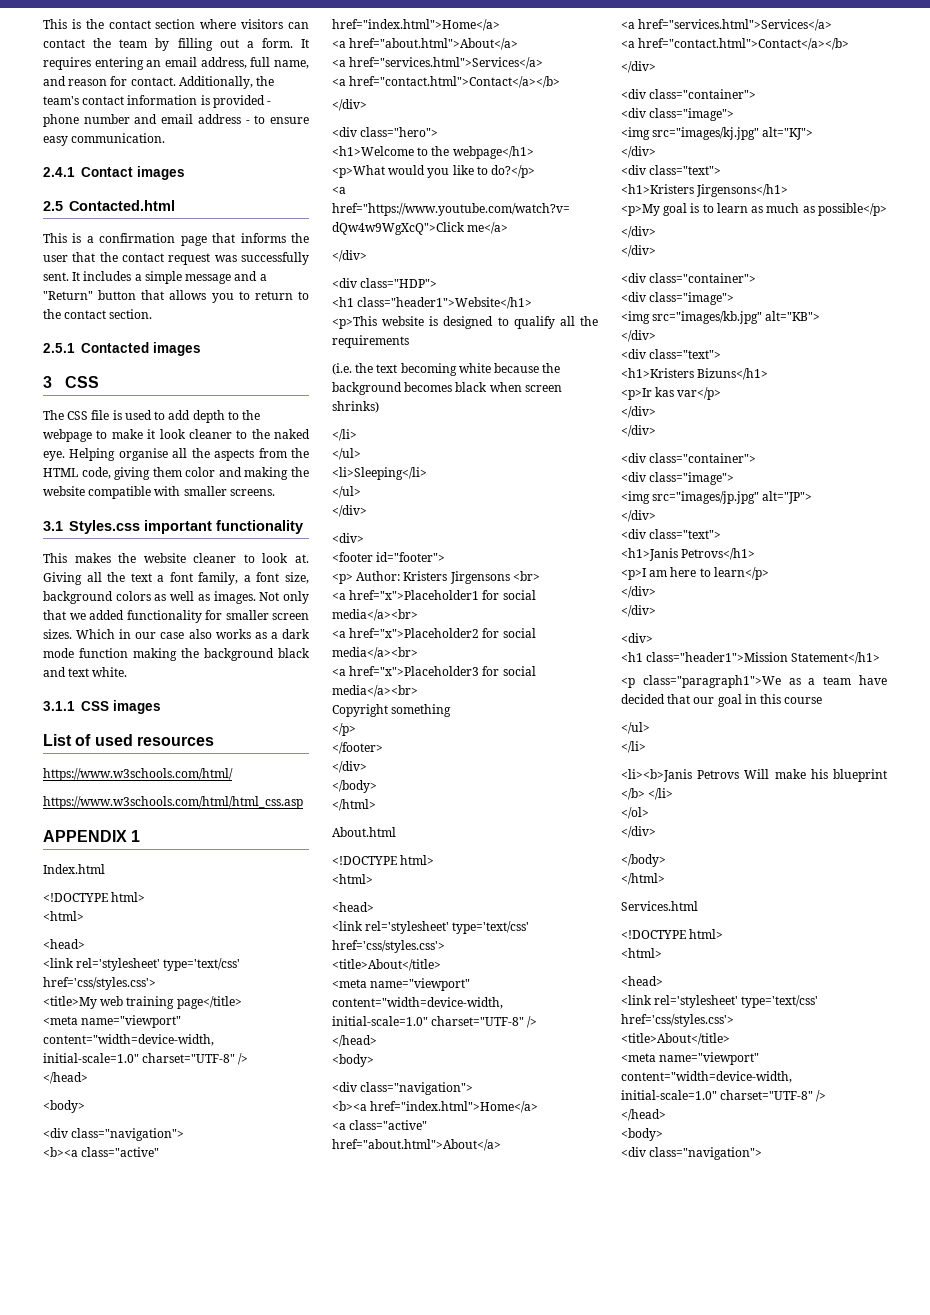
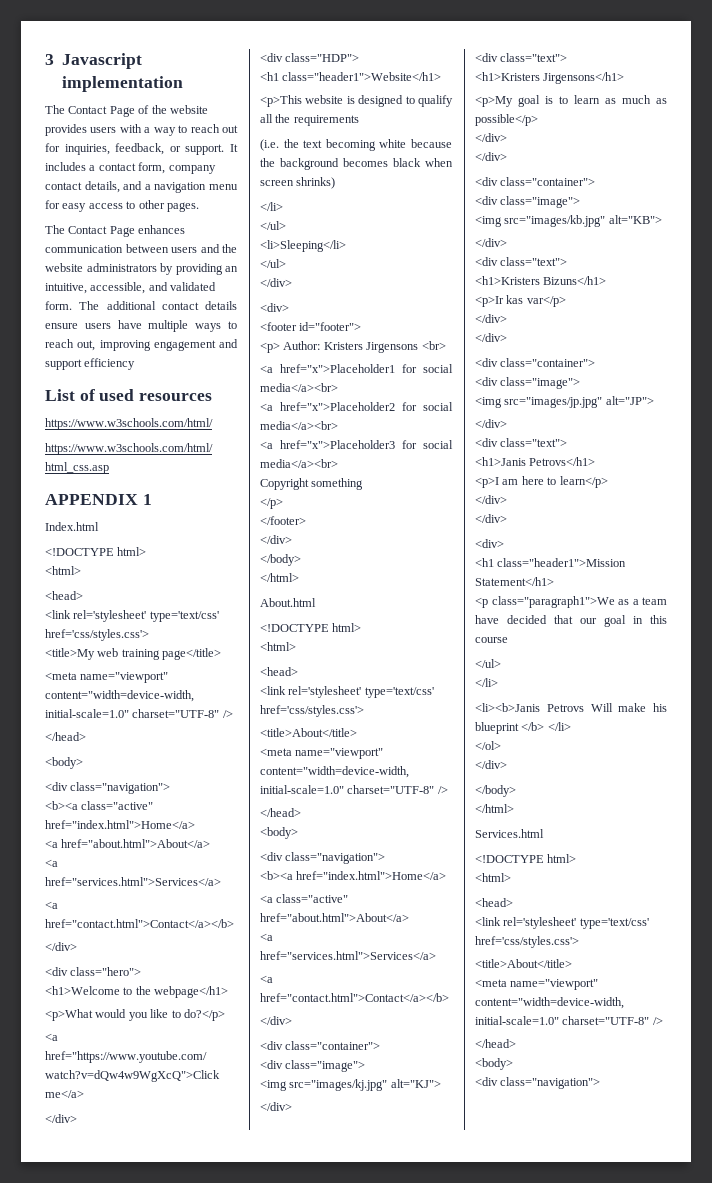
- This is the contact section where visitors can contact the team by filling out a form. It requires entering an email address, full name, and reason for contact. Additionally, the team's contact information is provided - phone number and email address - to ensure easy communication.
- 2.4.1 Contact images
- 2.5 Contacted.html
- This is a confirmation page that informs the user that the contact request was successfully sent. It includes a simple message and a "Return" button that allows you to return to the contact section.
- 2.5.1 Contacted images
- 3 CSS
- The CSS file is used to add depth to the webpage to make it look cleaner to the naked eye. Helping organise all the aspects from the HTML code, giving them color and making the website compatible with smaller screens.
- 3.1 Styles.css important functionality
- This makes the website cleaner to look at. Giving all the text a font family, a font size, background colors as well as images. Not only that we added functionality for smaller screen sizes. Which in our case also works as a dark mode function making the background black and text white.
- 3.1.1 CSS images
+ 3 Javascript implementation
+ The Contact Page of the website provides users with a way to reach out for inquiries, feedback, or support. It includes a contact form, company contact details, and a navigation menu for easy access to other pages.
+ The Contact Page enhances communication between users and the website administrators by providing an intuitive, accessible, and validated form. The additional contact details ensure users have multiple ways to reach out, improving engagement and support efficiency

